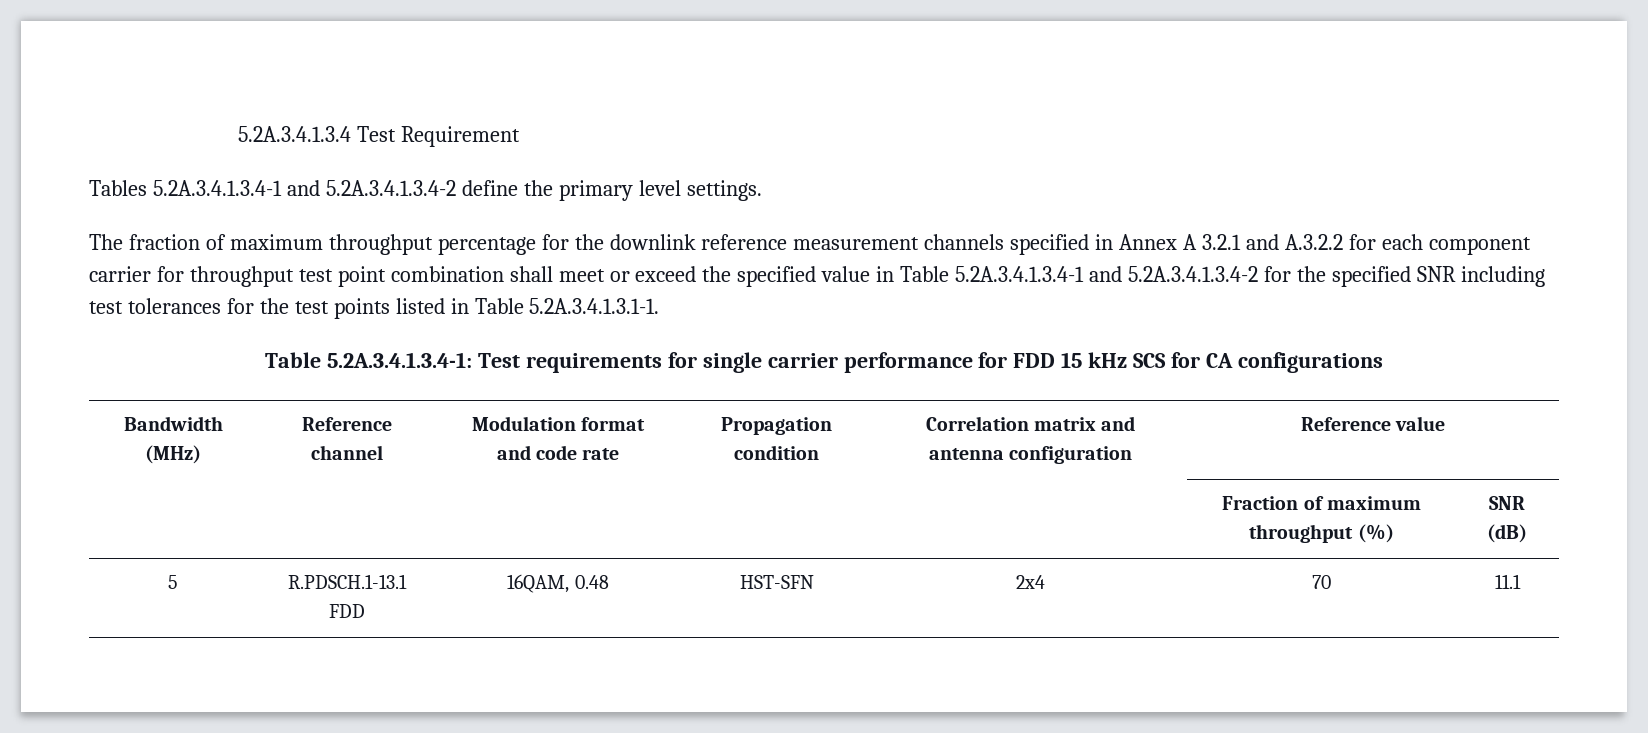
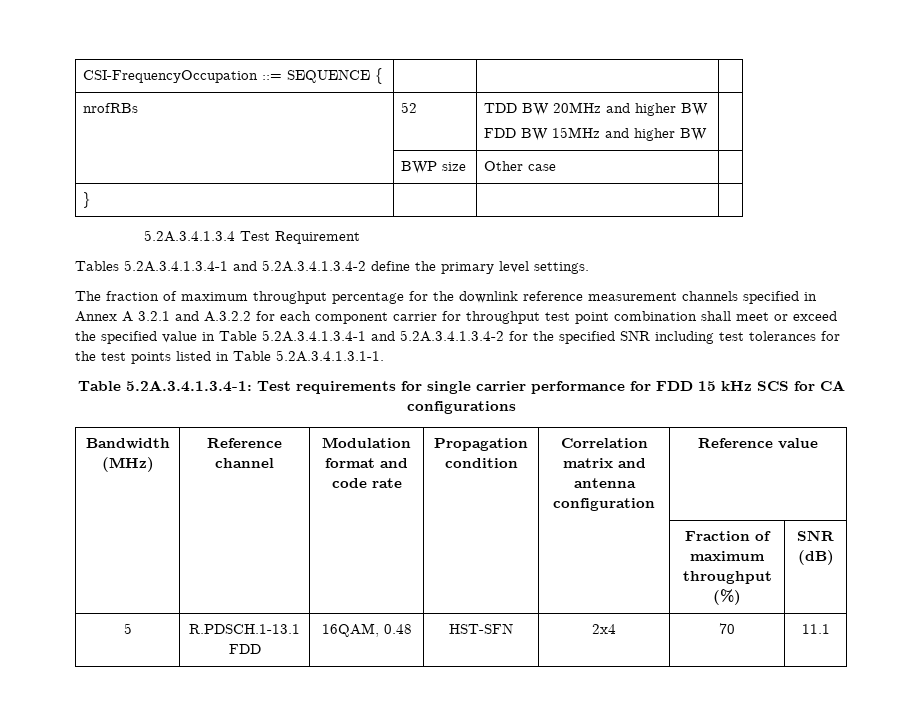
+ CSI-FrequencyOccupation ::= SEQUENCE { | | |
+ nrofRBs | 52 | TDD BW 20MHz and higher BW
+ FDD BW 15MHz and higher BW |
+ | BWP size | Other case |
+ } | | |

